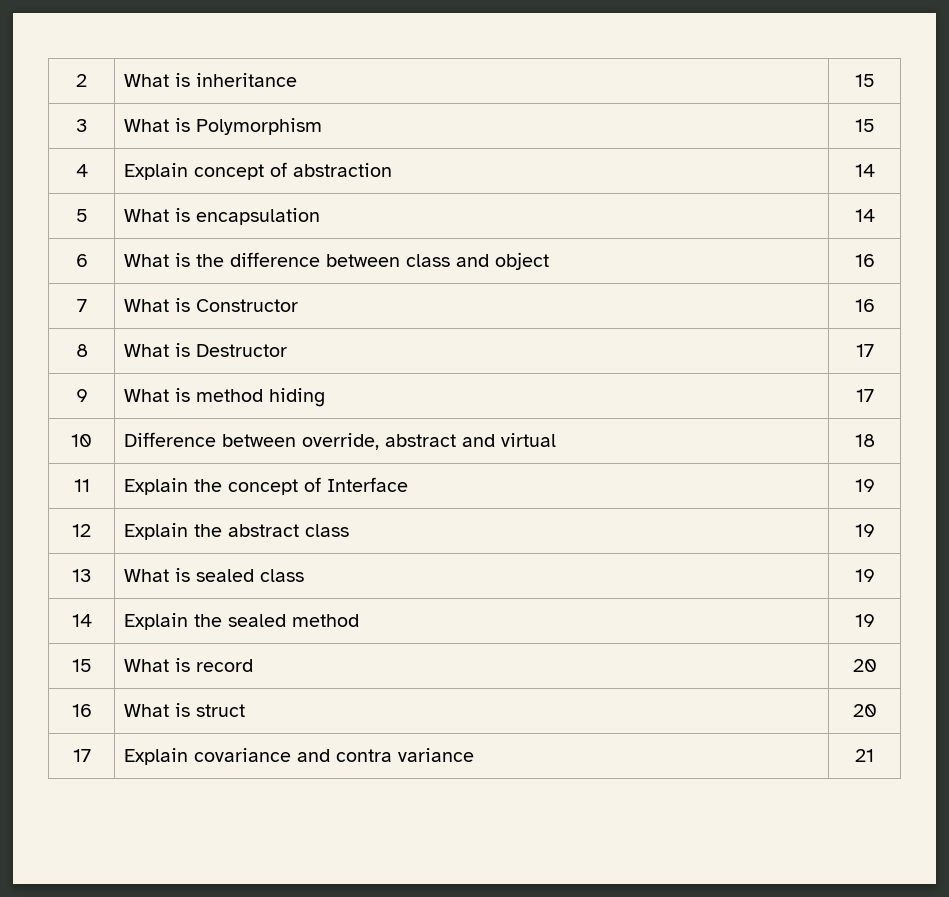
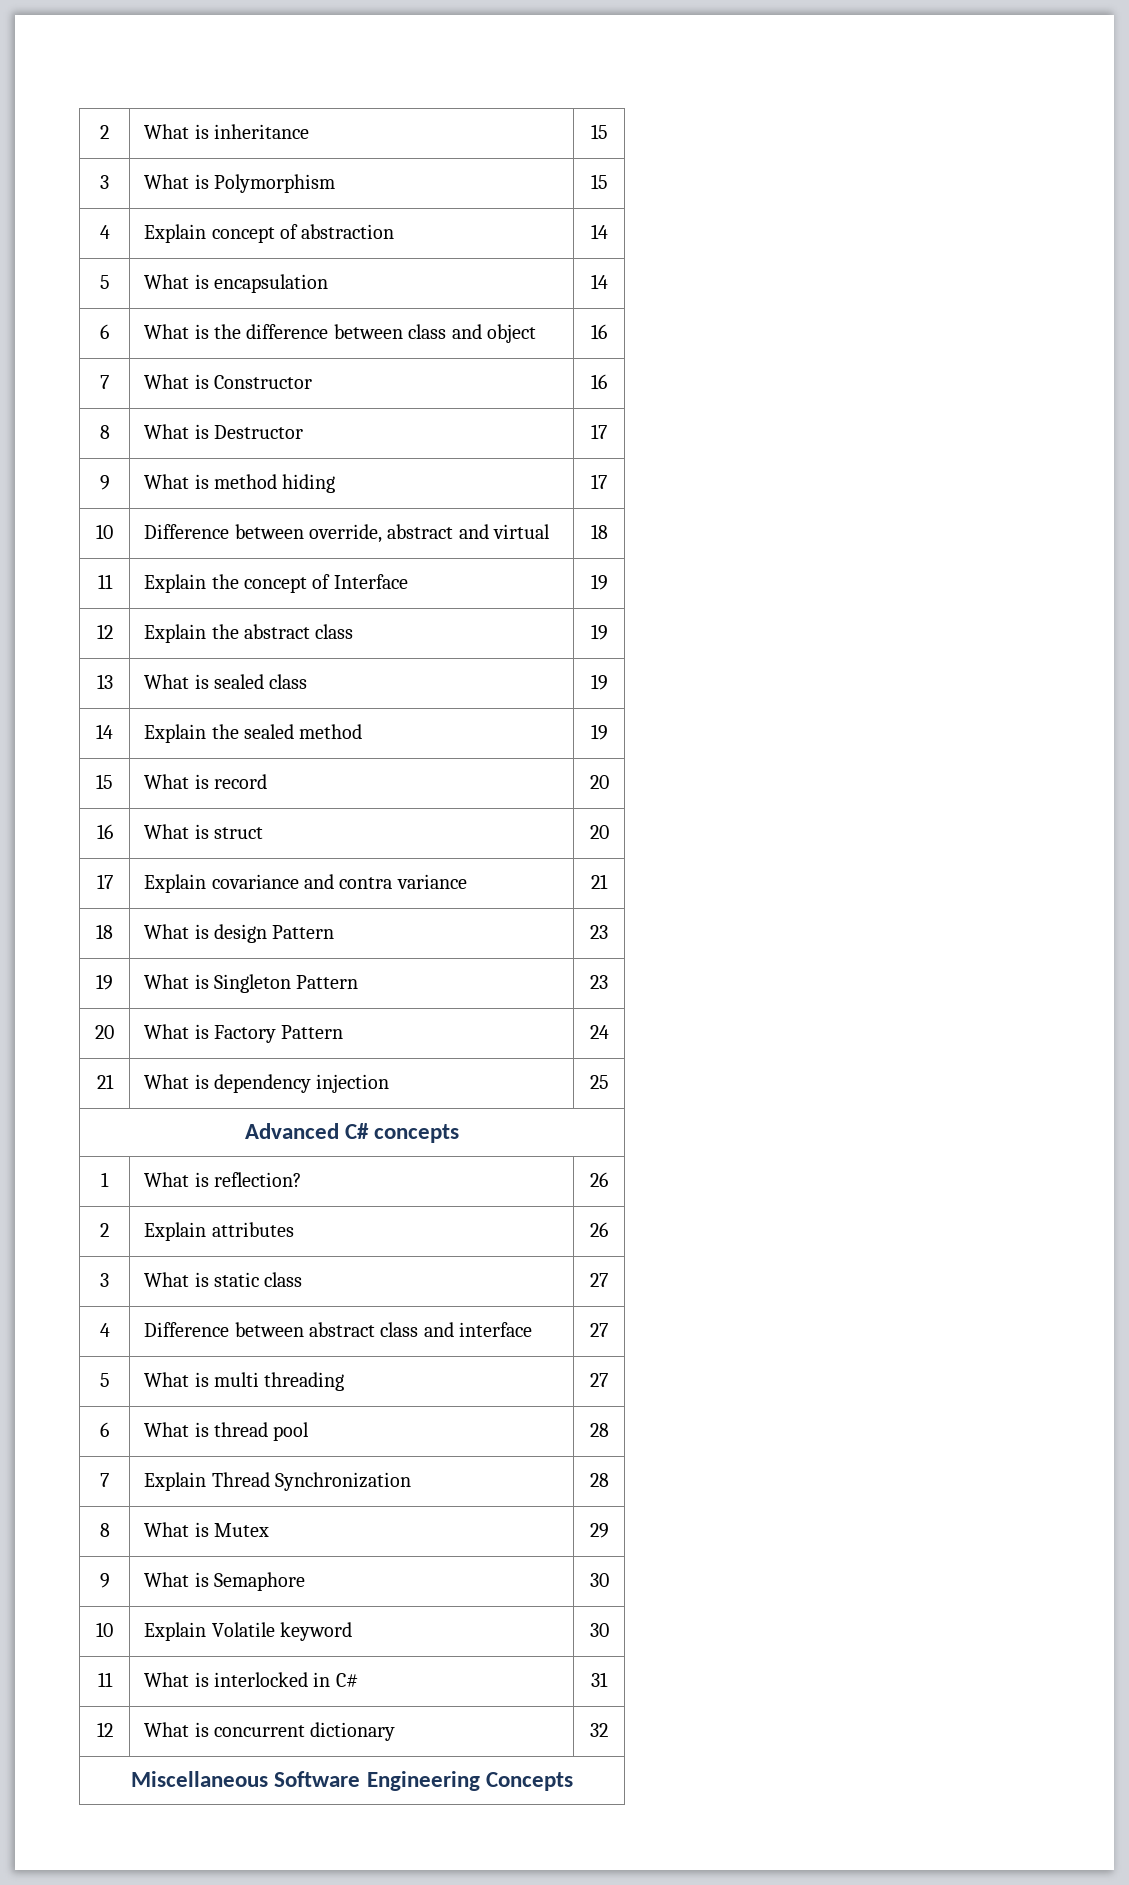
+ 18 | What is design Pattern | 23
+ 19 | What is Singleton Pattern | 23
+ 20 | What is Factory Pattern | 24
+ 21 | What is dependency injection | 25
+ Advanced C# concepts
+ 1 | What is reflection? | 26
+ 2 | Explain attributes | 26
+ 3 | What is static class | 27
+ 4 | Difference between abstract class and interface | 27
+ 5 | What is multi threading | 27
+ 6 | What is thread pool | 28
+ 7 | Explain Thread Synchronization | 28
+ 8 | What is Mutex | 29
+ 9 | What is Semaphore | 30
+ 10 | Explain Volatile keyword | 30
+ 11 | What is interlocked in C# | 31
+ 12 | What is concurrent dictionary | 32
+ Miscellaneous Software Engineering Concepts

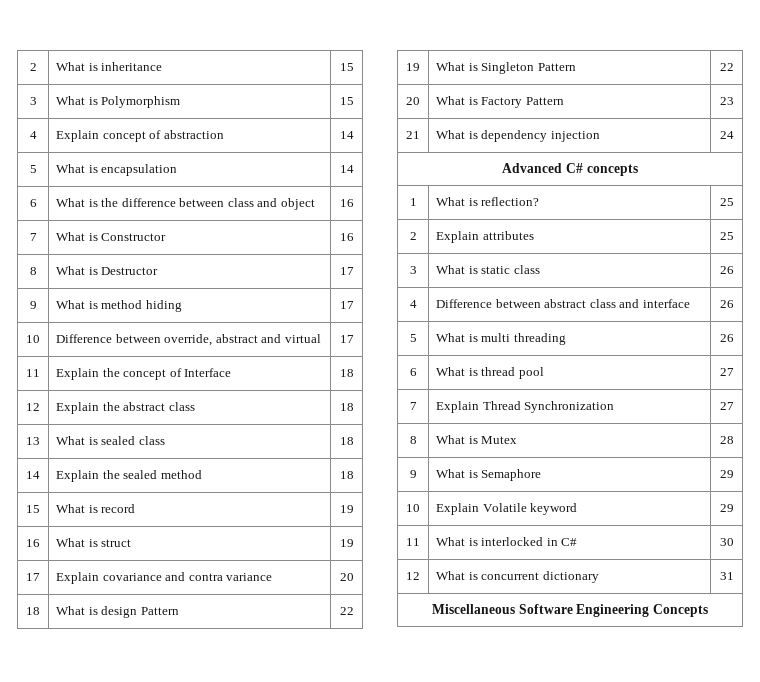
- 10 | Difference between override, abstract and virtual | 18
+ 10 | Difference between override, abstract and virtual | 17
- 11 | Explain the concept of Interface | 19
+ 11 | Explain the concept of Interface | 18
- 12 | Explain the abstract class | 19
+ 12 | Explain the abstract class | 18
- 13 | What is sealed class | 19
+ 13 | What is sealed class | 18
- 14 | Explain the sealed method | 19
+ 14 | Explain the sealed method | 18
- 15 | What is record | 20
+ 15 | What is record | 19
- 16 | What is struct | 20
+ 16 | What is struct | 19
- 17 | Explain covariance and contra variance | 21
+ 17 | Explain covariance and contra variance | 20
- 18 | What is design Pattern | 23
+ 18 | What is design Pattern | 22
- 19 | What is Singleton Pattern | 23
+ 19 | What is Singleton Pattern | 22
- 20 | What is Factory Pattern | 24
+ 20 | What is Factory Pattern | 23
- 21 | What is dependency injection | 25
+ 21 | What is dependency injection | 24
- 1 | What is reflection? | 26
+ 1 | What is reflection? | 25
- 2 | Explain attributes | 26
+ 2 | Explain attributes | 25
- 3 | What is static class | 27
+ 3 | What is static class | 26
- 4 | Difference between abstract class and interface | 27
+ 4 | Difference between abstract class and interface | 26
- 5 | What is multi threading | 27
+ 5 | What is multi threading | 26
- 6 | What is thread pool | 28
+ 6 | What is thread pool | 27
- 7 | Explain Thread Synchronization | 28
+ 7 | Explain Thread Synchronization | 27
- 8 | What is Mutex | 29
+ 8 | What is Mutex | 28
- 9 | What is Semaphore | 30
+ 9 | What is Semaphore | 29
- 10 | Explain Volatile keyword | 30
+ 10 | Explain Volatile keyword | 29
- 11 | What is interlocked in C# | 31
+ 11 | What is interlocked in C# | 30
- 12 | What is concurrent dictionary | 32
+ 12 | What is concurrent dictionary | 31

